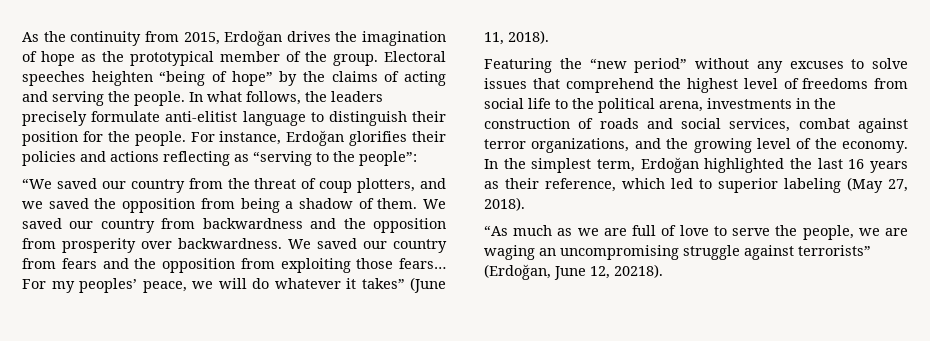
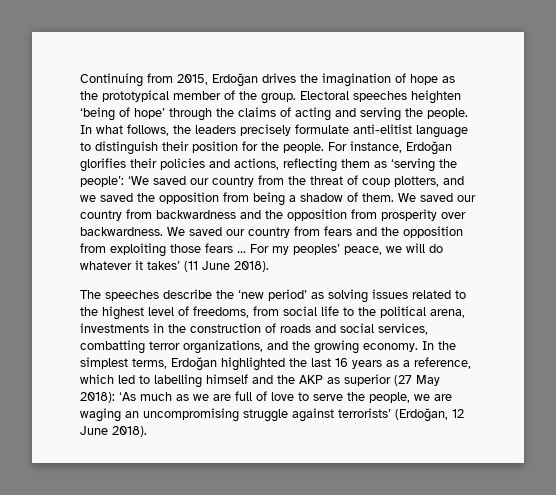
- As the continuity from 2015, Erdoğan drives the imagination of hope as the prototypical member of the group.
+ Continuing from 2015, Erdoğan drives the imagination of hope as the prototypical member of the group.
- Electoral speeches heighten “being of hope” by the claims of acting and serving the people.
+ Electoral speeches heighten ‘being of hope’ through the claims of acting and serving the people.
- For instance, Erdoğan glorifies their policies and actions reflecting as “serving to the people”:
- “We saved our country from the threat of coup plotters, and we saved the opposition from being a shadow of them.
+ For instance, Erdoğan glorifies their policies and actions, reflecting them as ‘serving the people’: ‘We saved our country from the threat of coup plotters, and we saved the opposition from being a shadow of them.
- We saved our country from fears and the opposition from exploiting those fears…
+ We saved our country from fears and the opposition from exploiting those fears …
- For my peoples’ peace, we will do whatever it takes” (June 11, 2018).
- Featuring the “new period” without any excuses to solve issues that comprehend the highest level of freedoms from social life to the political arena, investments in the construction of roads and social services, combat against terror organizations, and the growing level of the economy.
+ For my peoples’ peace, we will do whatever it takes’ (11 June 2018).
+ The speeches describe the ‘new period’ as solving issues related to the highest level of freedoms, from social life to the political arena, investments in the construction of roads and social services, combatting terror organizations, and the growing economy.
- In the simplest term, Erdoğan highlighted the last 16 years as their reference, which led to superior labeling (May 27, 2018).
- “As much as we are full of love to serve the people, we are waging an uncompromising struggle against terrorists” (Erdoğan, June 12, 20218).
+ In the simplest terms, Erdoğan highlighted the last 16 years as a reference, which led to labelling himself and the AKP as superior (27 May 2018): ‘As much as we are full of love to serve the people, we are waging an uncompromising struggle against terrorists’ (Erdoğan, 12 June 2018).

